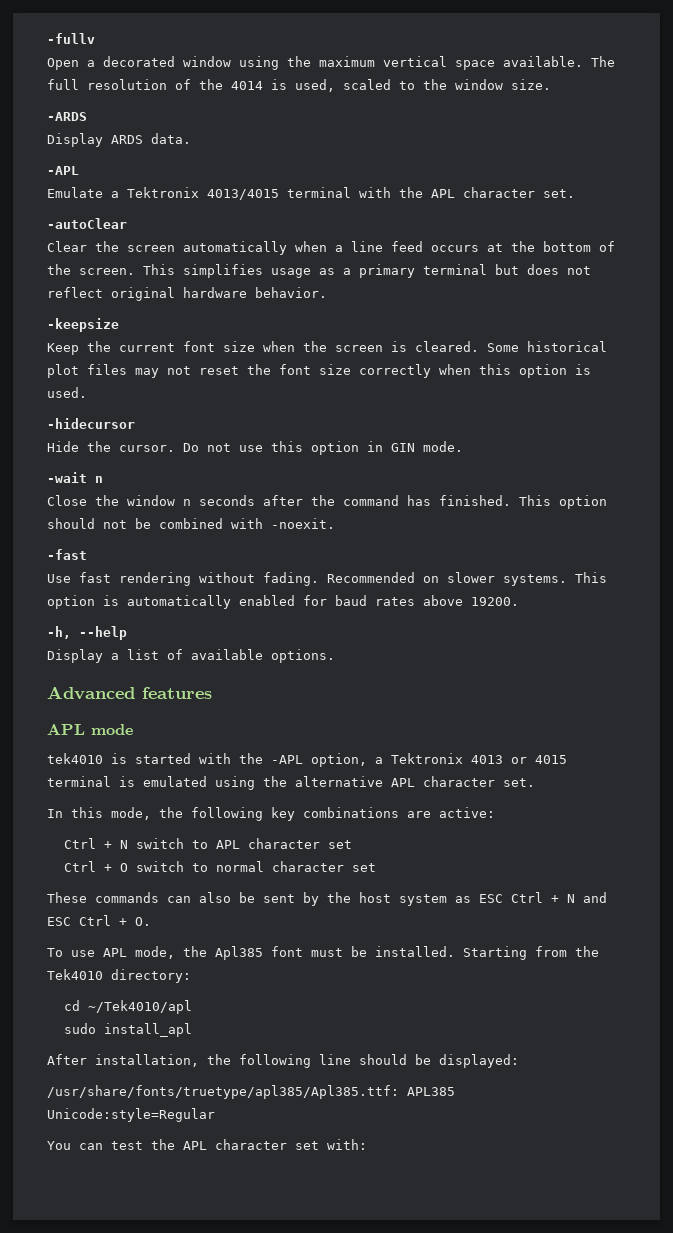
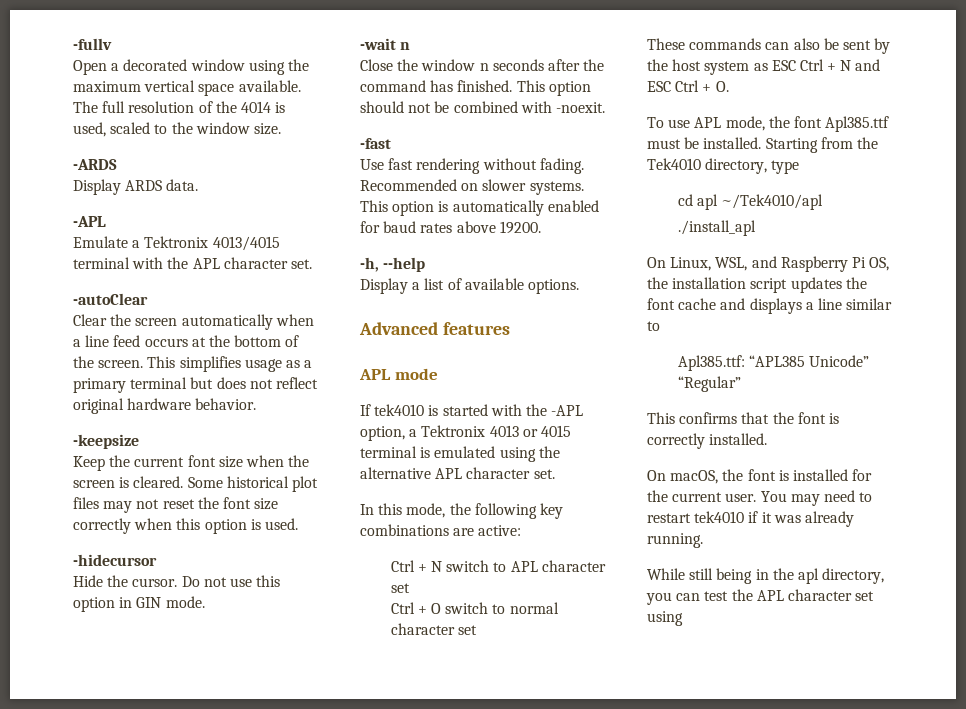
- tek4010 is started with the -APL option, a Tektronix 4013 or 4015 terminal is emulated using the alternative APL character set.
+ If tek4010 is started with the -APL option, a Tektronix 4013 or 4015 terminal is emulated using the alternative APL character set.
- To use APL mode, the Apl385 font must be installed.
+ To use APL mode, the font Apl385.ttf must be installed.
- Starting from the Tek4010 directory:
+ Starting from the Tek4010 directory, type
- cd ~/Tek4010/apl
+ cd apl ~/Tek4010/apl
- sudo install_apl
- After installation, the following line should be displayed:
- /usr/share/fonts/truetype/apl385/Apl385.ttf: APL385 Unicode:style=Regular
- You can test the APL character set with:
+ ./install_apl
+ On Linux, WSL, and Raspberry Pi OS, the installation script updates the font cache and displays a line similar to
+ Apl385.ttf: “APL385 Unicode” “Regular”
+ This confirms that the font is correctly installed.
+ On macOS, the font is installed for the current user. You may need to restart tek4010 if it was already running.
+ While still being in the apl directory, you can test the APL character set using

